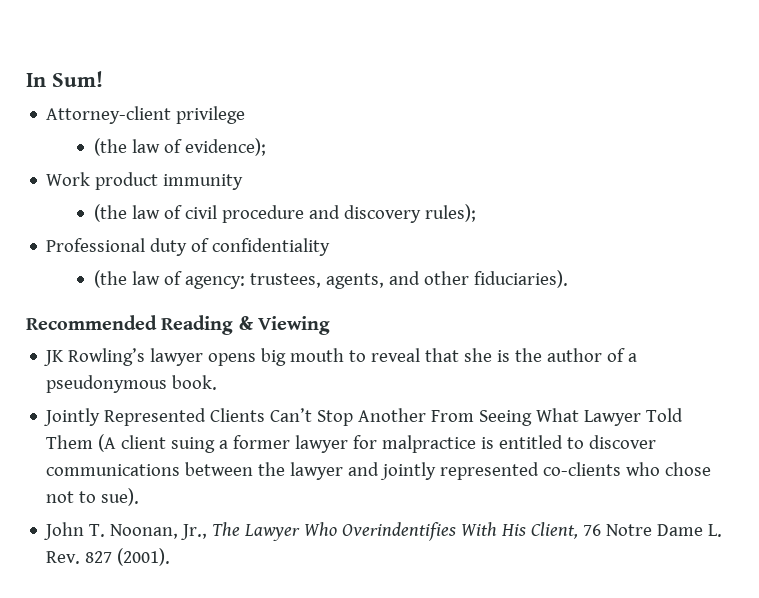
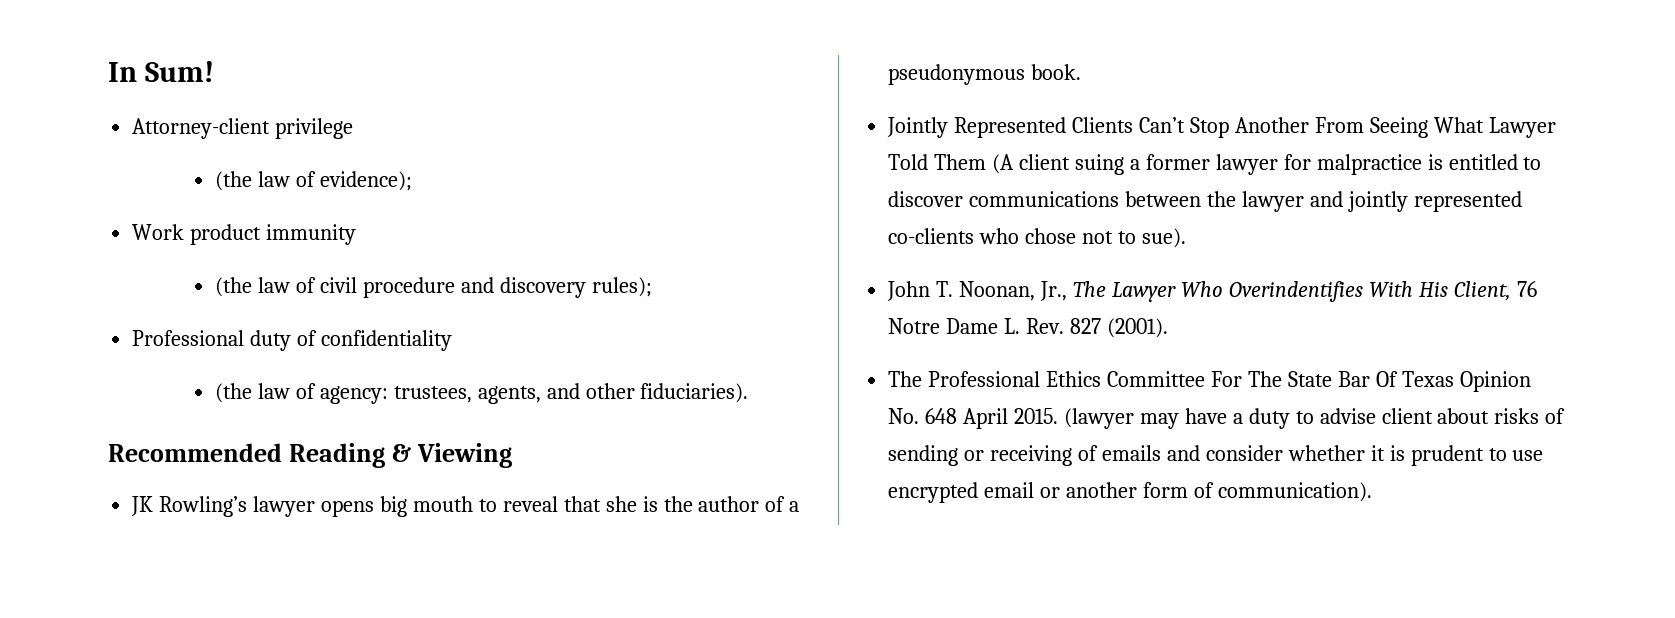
+ The Professional Ethics Committee For The State Bar Of Texas Opinion No. 648 April 2015. (lawyer may have a duty to advise client about risks of sending or receiving of emails and consider whether it is prudent to use encrypted email or another form of communication).

